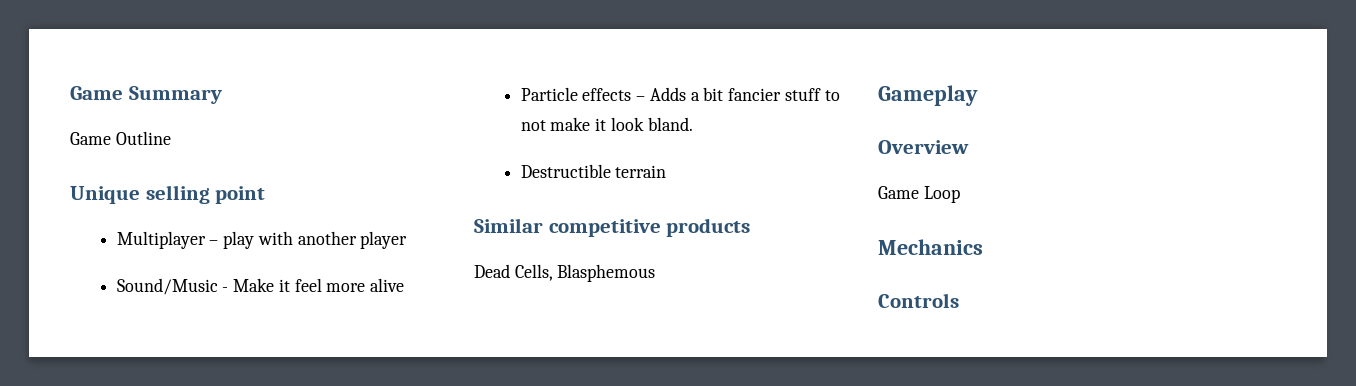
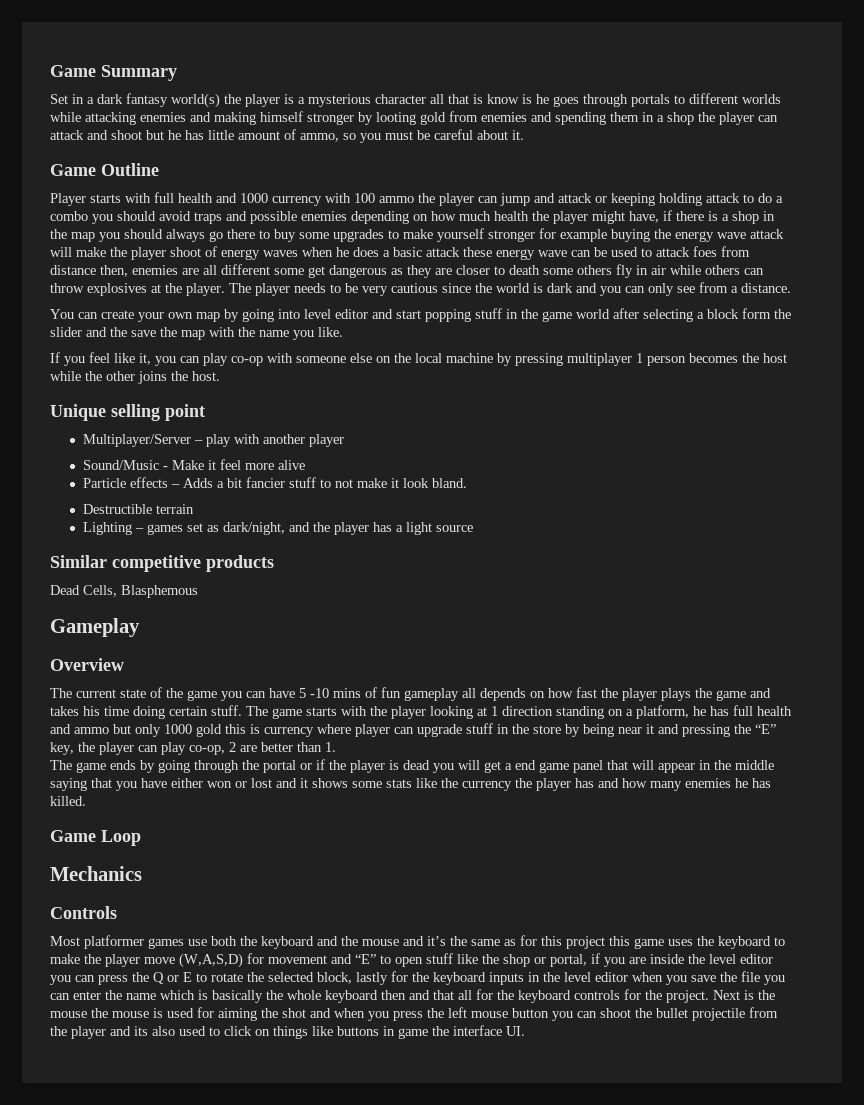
+ Set in a dark fantasy world(s) the player is a mysterious character all that is know is he goes through portals to different worlds while attacking enemies and making himself stronger by looting gold from enemies and spending them in a shop the player can attack and shoot but he has little amount of ammo, so you must be careful about it.
  Game Outline
+ Player starts with full health and 1000 currency with 100 ammo the player can jump and attack or keeping holding attack to do a combo you should avoid traps and possible enemies depending on how much health the player might have, if there is a shop in the map you should always go there to buy some upgrades to make yourself stronger for example buying the energy wave attack will make the player shoot of energy waves when he does a basic attack these energy wave can be used to attack foes from distance then, enemies are all different some get dangerous as they are closer to death some others fly in air while others can throw explosives at the player. The player needs to be very cautious since the world is dark and you can only see from a distance.
+ You can create your own map by going into level editor and start popping stuff in the game world after selecting a block form the slider and the save the map with the name you like.
+ If you feel like it, you can play co-op with someone else on the local machine by pressing multiplayer 1 person becomes the host while the other joins the host.
- Multiplayer – play with another player
+ Multiplayer/Server – play with another player
+ Lighting – games set as dark/night, and the player has a light source
+ The current state of the game you can have 5 -10 mins of fun gameplay all depends on how fast the player plays the game and takes his time doing certain stuff. The game starts with the player looking at 1 direction standing on a platform, he has full health and ammo but only 1000 gold this is currency where player can upgrade stuff in the store by being near it and pressing the “E” key, the player can play co-op, 2 are better than 1.
+ The game ends by going through the portal or if the player is dead you will get a end game panel that will appear in the middle saying that you have either won or lost and it shows some stats like the currency the player has and how many enemies he has killed.
  Game Loop
  Mechanics
  Controls
+ Most platformer games use both the keyboard and the mouse and it’s the same as for this project this game uses the keyboard to make the player move (W,A,S,D) for movement and “E” to open stuff like the shop or portal, if you are inside the level editor you can press the Q or E to rotate the selected block, lastly for the keyboard inputs in the level editor when you save the file you can enter the name which is basically the whole keyboard then and that all for the keyboard controls for the project. Next is the mouse the mouse is used for aiming the shot and when you press the left mouse button you can shoot the bullet projectile from the player and its also used to click on things like buttons in game the interface UI.

